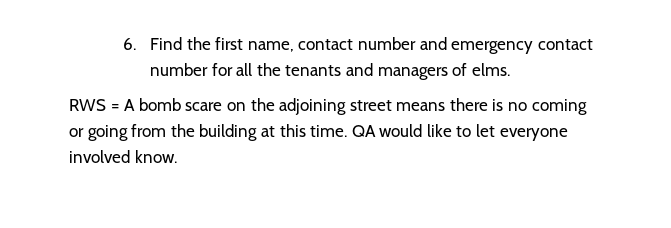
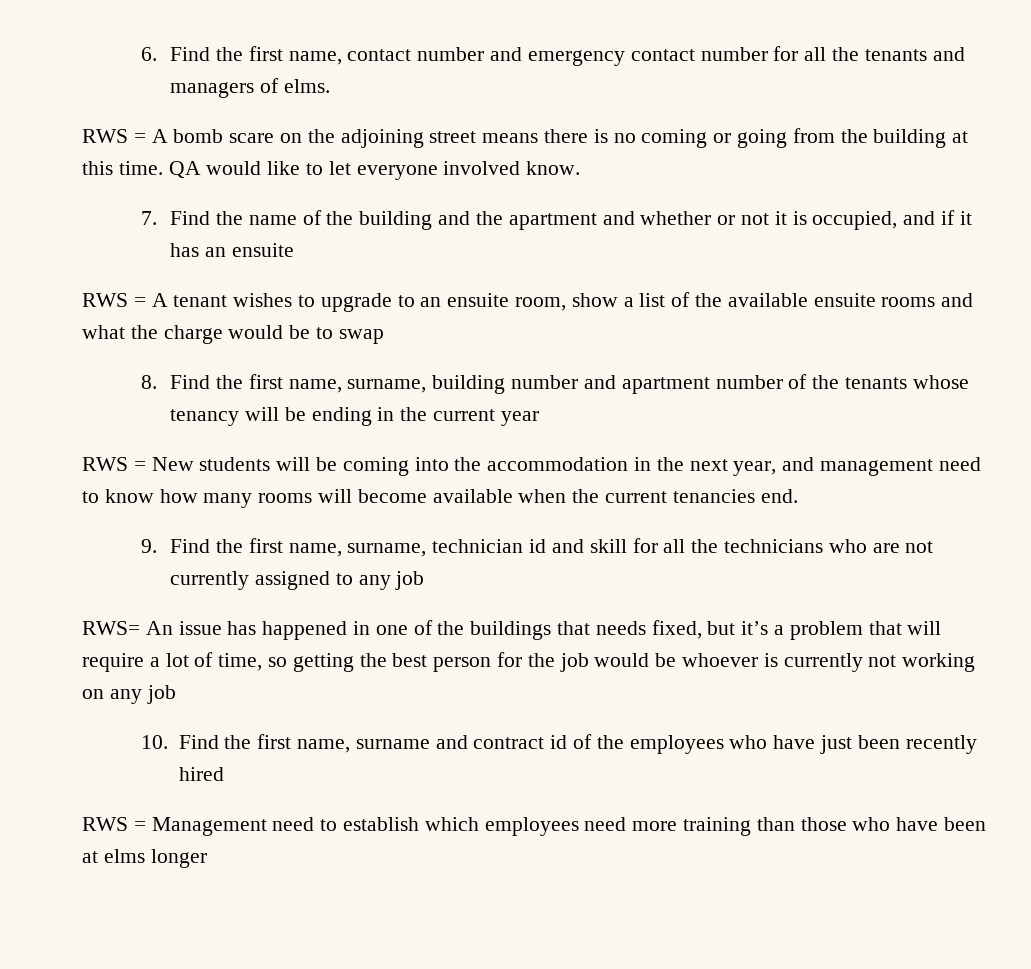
+ 7. Find the name of the building and the apartment and whether or not it is occupied, and if it has an ensuite
+ RWS = A tenant wishes to upgrade to an ensuite room, show a list of the available ensuite rooms and what the charge would be to swap
+ 8. Find the first name, surname, building number and apartment number of the tenants whose tenancy will be ending in the current year
+ RWS = New students will be coming into the accommodation in the next year, and management need to know how many rooms will become available when the current tenancies end.
+ 9. Find the first name, surname, technician id and skill for all the technicians who are not currently assigned to any job
+ RWS= An issue has happened in one of the buildings that needs fixed, but it’s a problem that will require a lot of time, so getting the best person for the job would be whoever is currently not working on any job
+ 10. Find the first name, surname and contract id of the employees who have just been recently hired
+ RWS = Management need to establish which employees need more training than those who have been at elms longer

